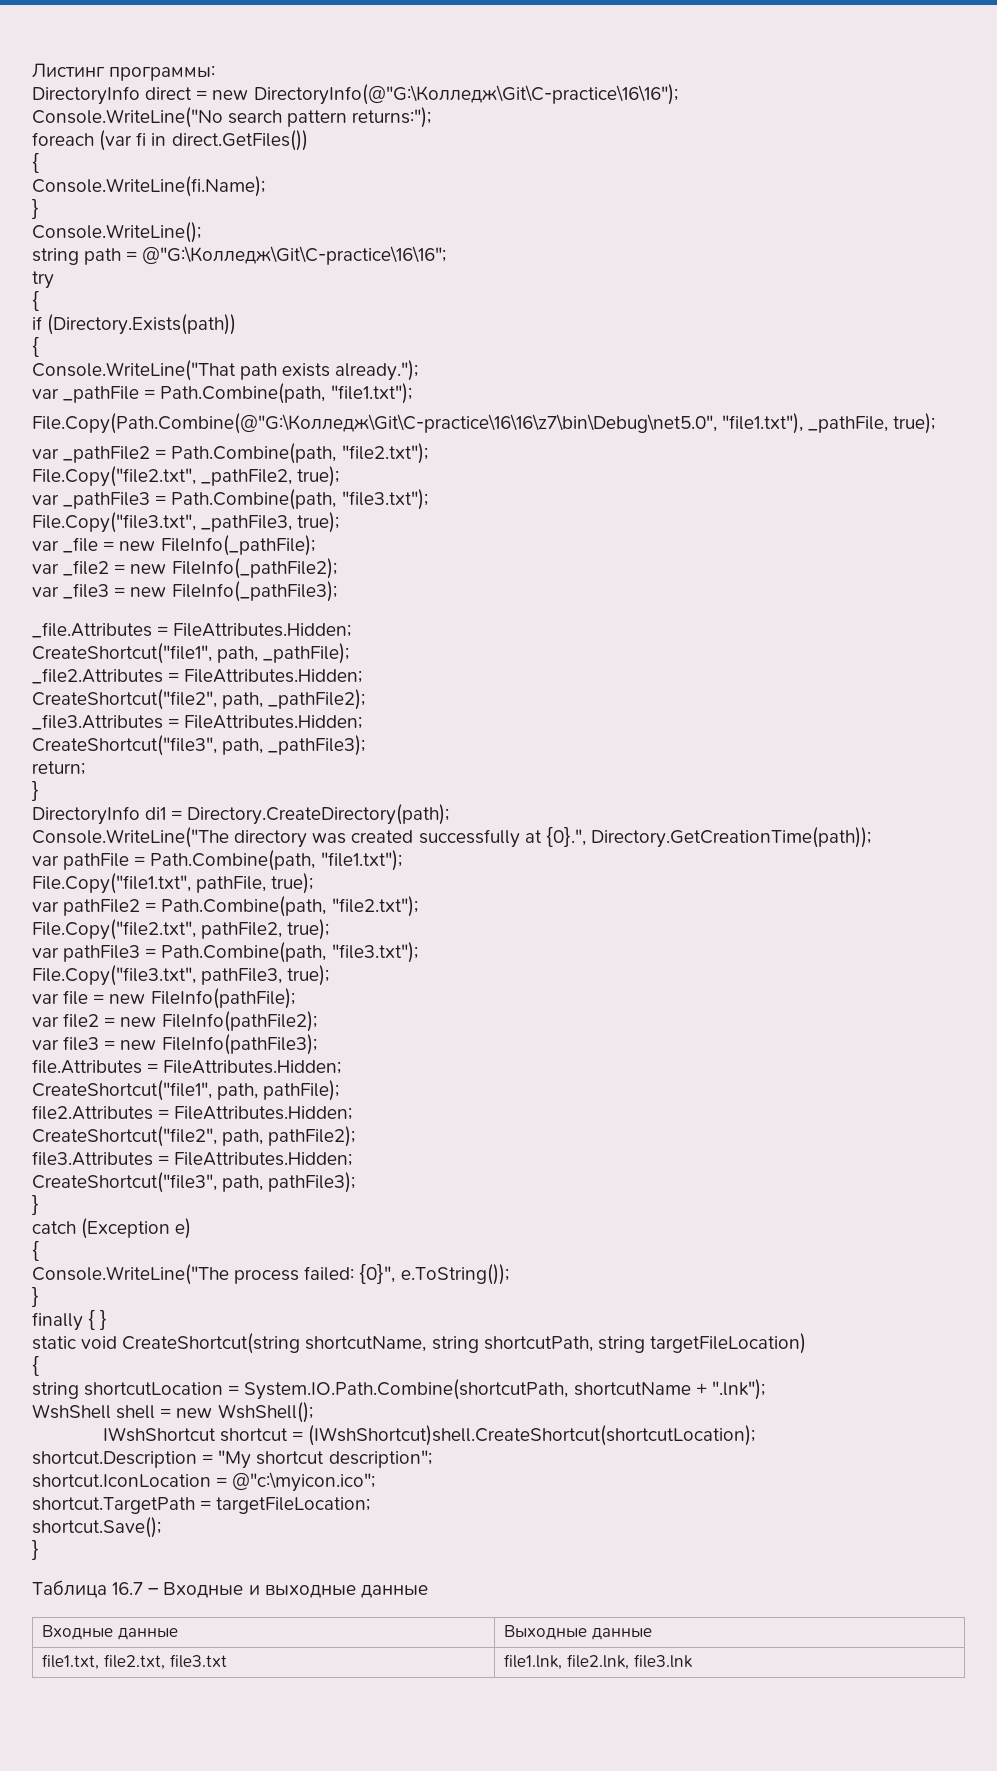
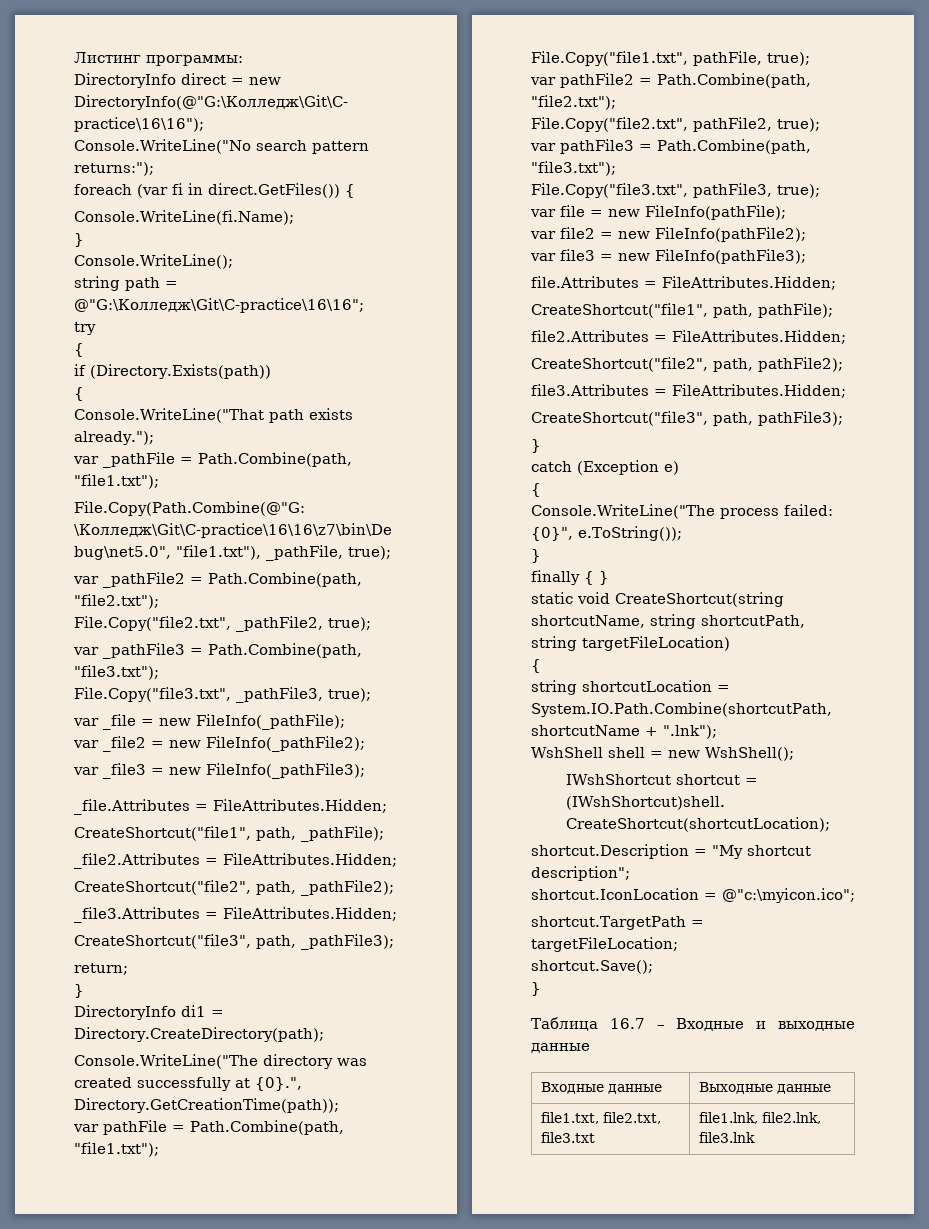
- foreach (var fi in direct.GetFiles())
- {
+ foreach (var fi in direct.GetFiles()) {

